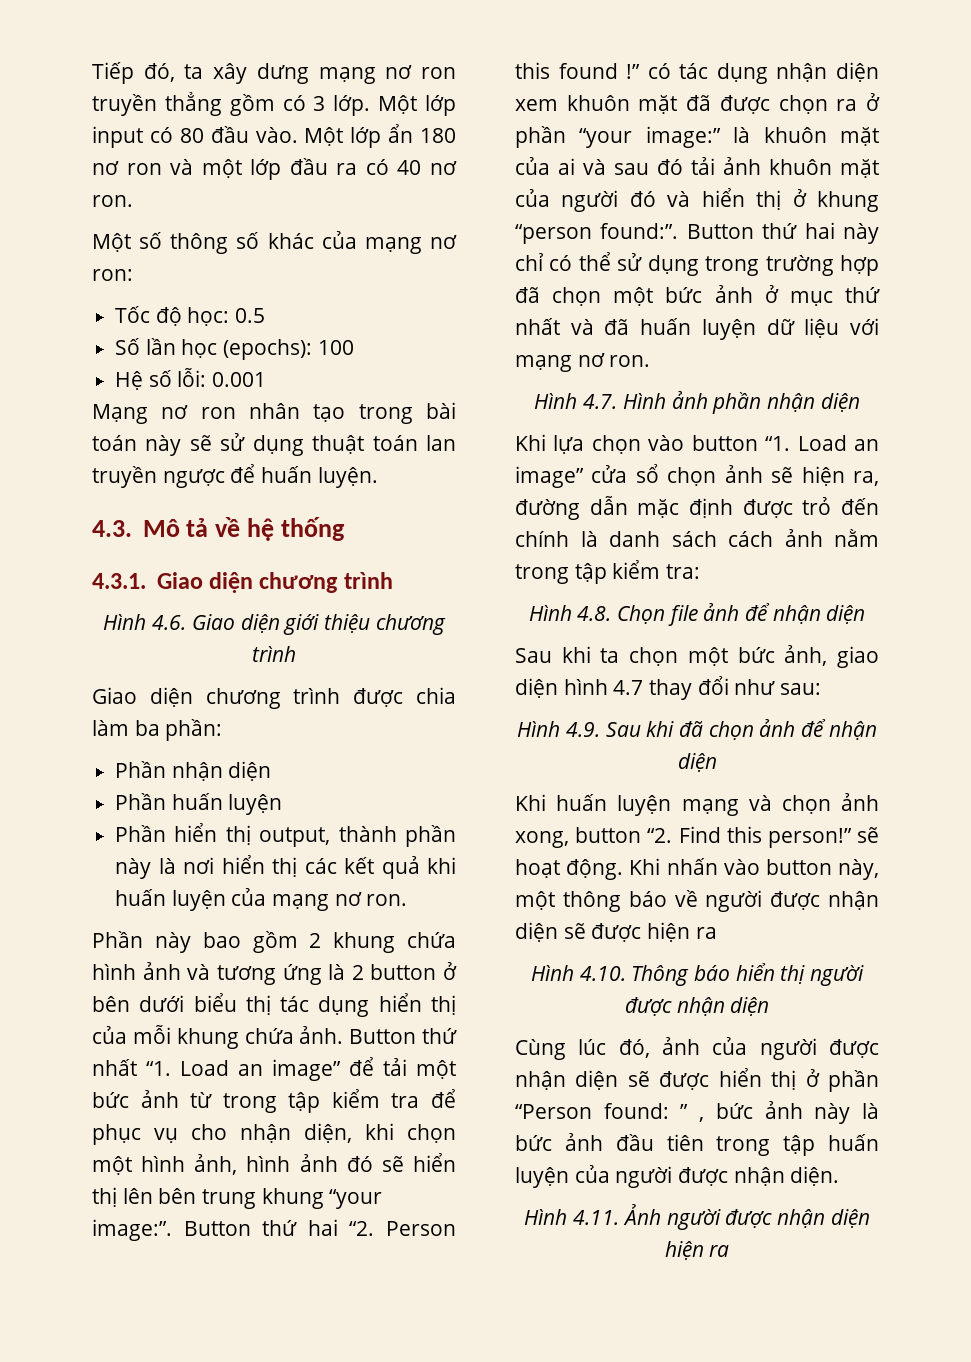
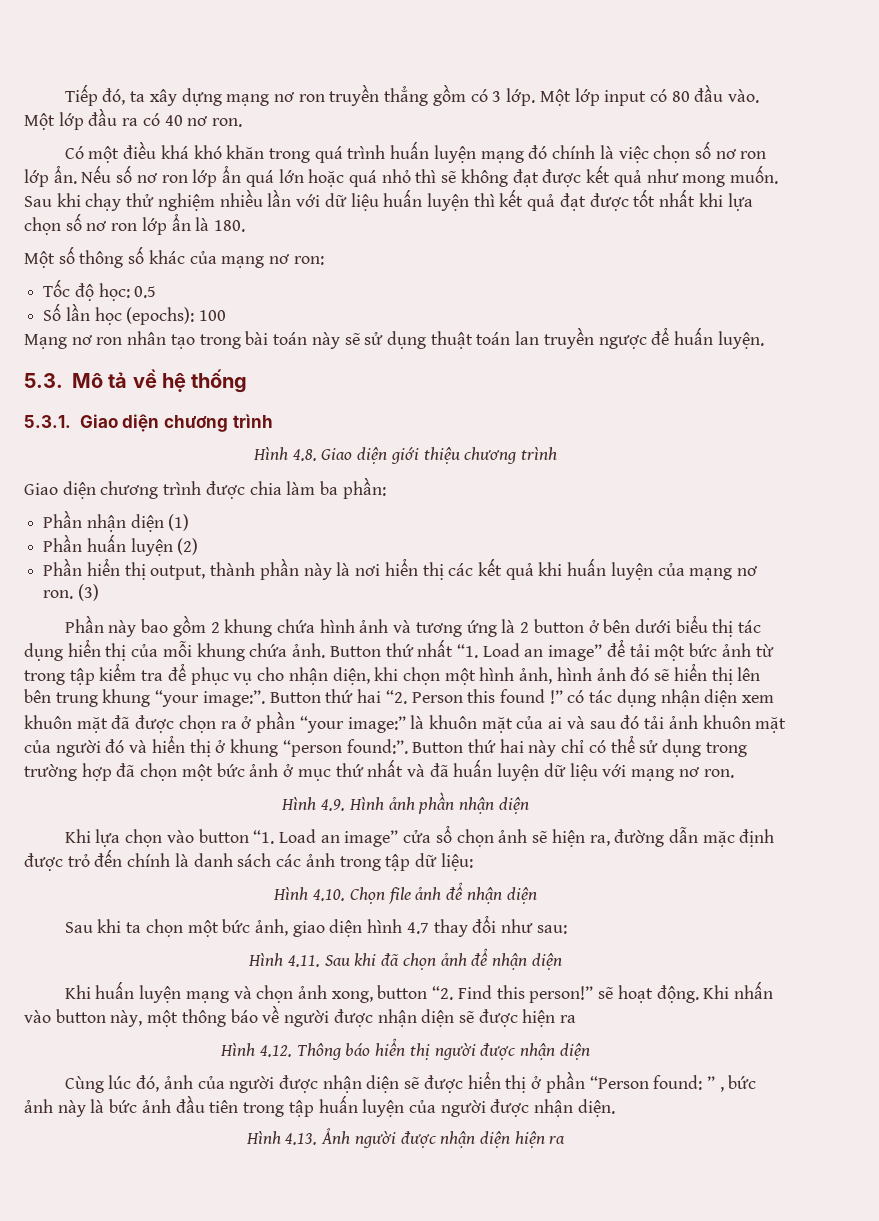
- Tiếp đó, ta xây dưng mạng nơ ron truyền thẳng gồm có 3 lớp.
+ Tiếp đó, ta xây dựng mạng nơ ron truyền thẳng gồm có 3 lớp.
- Một lớp ẩn 180 nơ ron và một lớp đầu ra có 40 nơ ron.
+ Một lớp đầu ra có 40 nơ ron.
+ Có một điều khá khó khăn trong quá trình huấn luyện mạng đó chính là việc chọn số nơ ron lớp ẩn. Nếu số nơ ron lớp ẩn quá lớn hoặc quá nhỏ thì sẽ không đạt được kết quả như mong muốn. Sau khi chạy thử nghiệm nhiều lần với dữ liệu huấn luyện thì kết quả đạt được tốt nhất khi lựa chọn số nơ ron lớp ẩn là 180.
- Hệ số lỗi: 0.001
- 4.3. Mô tả về hệ thống
+ 5.3. Mô tả về hệ thống
- 4.3.1. Giao diện chương trình
+ 5.3.1. Giao diện chương trình
- Hình 4.6. Giao diện giới thiệu chương trình
+ Hình 4.8. Giao diện giới thiệu chương trình
- Phần nhận diện
+ Phần nhận diện (1)
- Phần huấn luyện
+ Phần huấn luyện (2)
+ (3)
- Hình 4.7. Hình ảnh phần nhận diện
+ Hình 4.9. Hình ảnh phần nhận diện
- Khi lựa chọn vào button “1. Load an image” cửa sổ chọn ảnh sẽ hiện ra, đường dẫn mặc định được trỏ đến chính là danh sách cách ảnh nằm trong tập kiểm tra:
- Hình 4.8. Chọn file ảnh để nhận diện
+ Khi lựa chọn vào button “1. Load an image” cửa sổ chọn ảnh sẽ hiện ra, đường dẫn mặc định được trỏ đến chính là danh sách các ảnh trong tập dữ liệu:
+ Hình 4.10. Chọn file ảnh để nhận diện
- Hình 4.9. Sau khi đã chọn ảnh để nhận diện
+ Hình 4.11. Sau khi đã chọn ảnh để nhận diện
- Hình 4.10. Thông báo hiển thị người được nhận diện
+ Hình 4.12. Thông báo hiển thị người được nhận diện
- Hình 4.11. Ảnh người được nhận diện hiện ra
+ Hình 4.13. Ảnh người được nhận diện hiện ra

